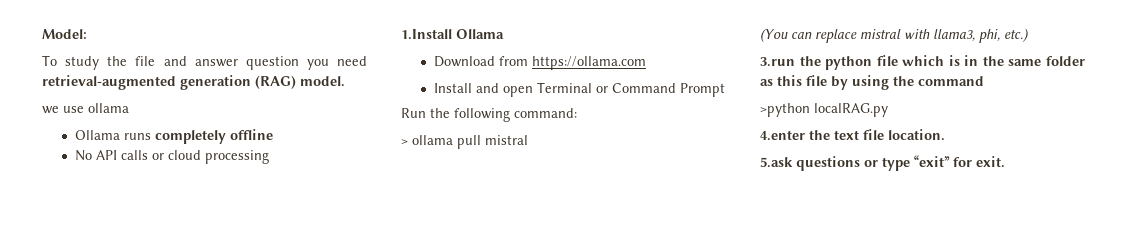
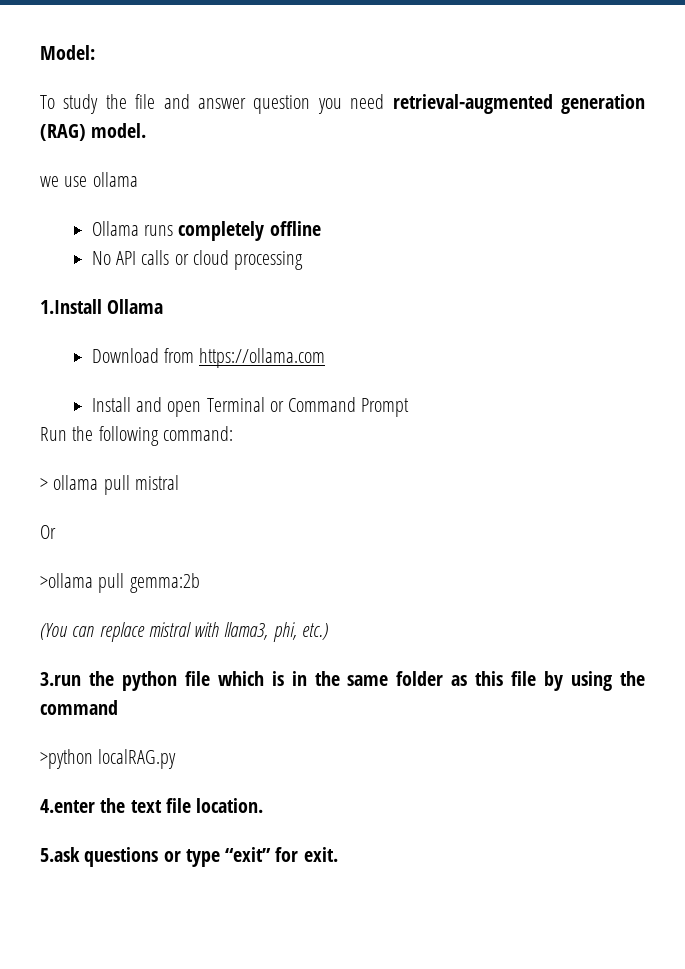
+ Or
+ >ollama pull gemma:2b

